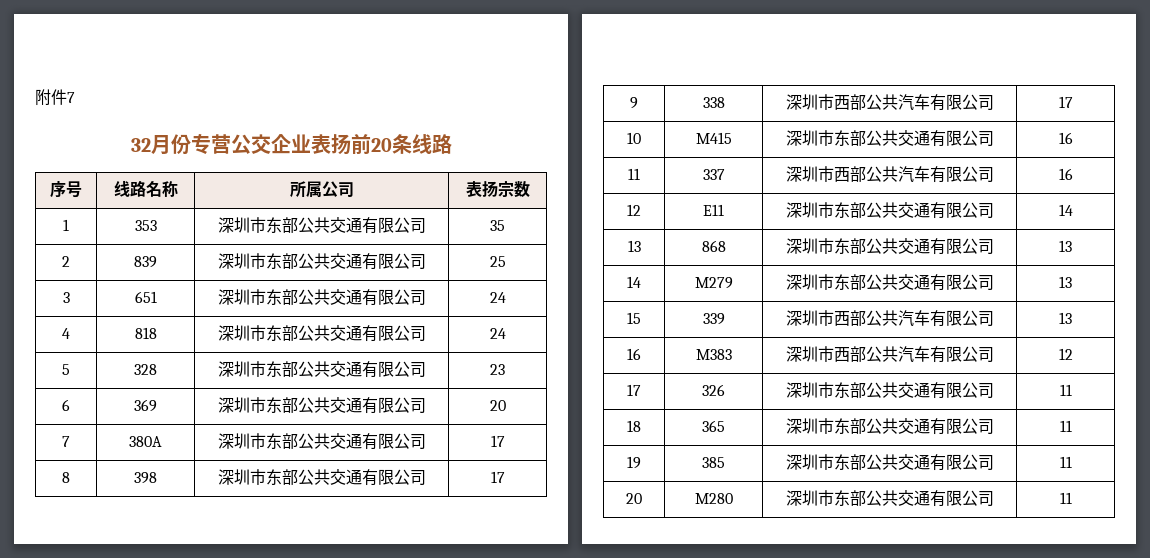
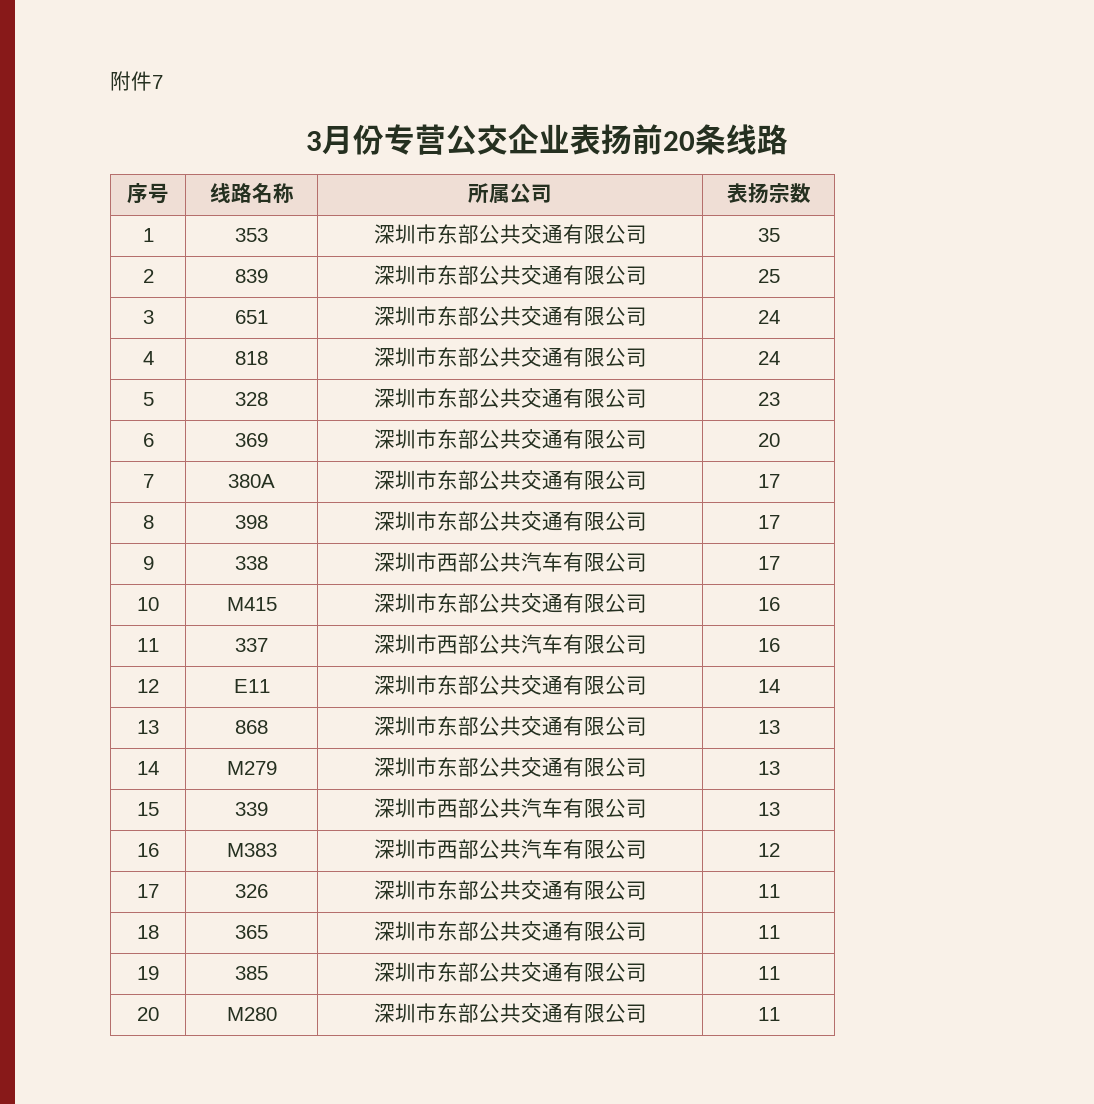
- 32月份专营公交企业表扬前20条线路
+ 3月份专营公交企业表扬前20条线路

